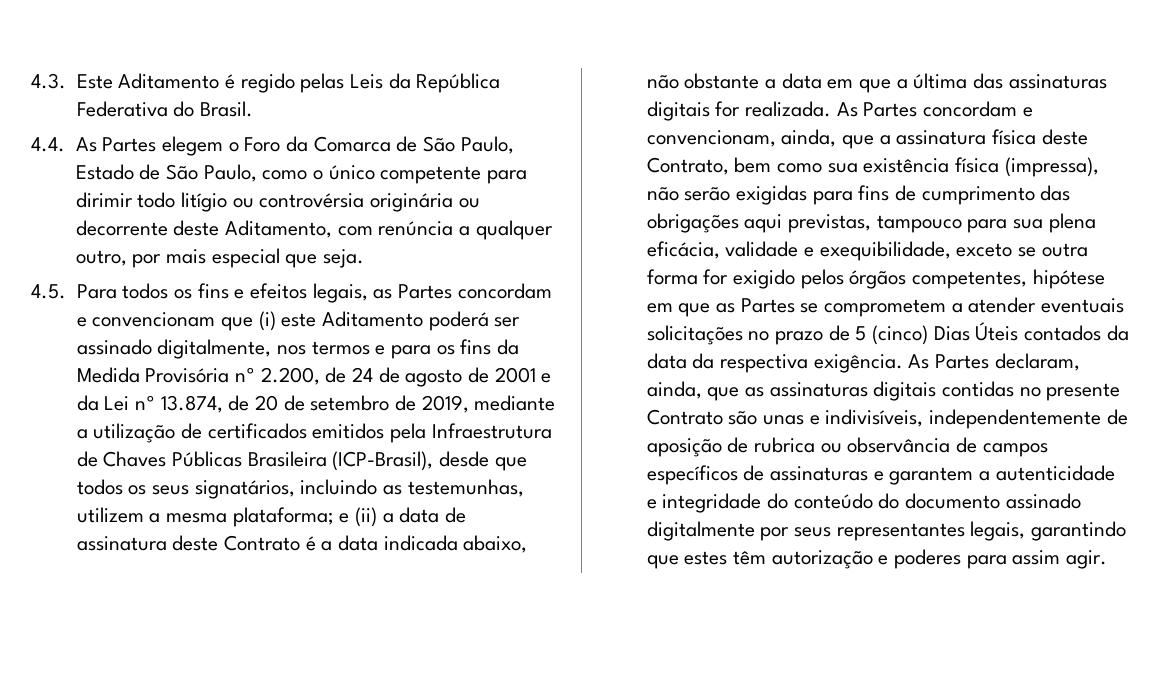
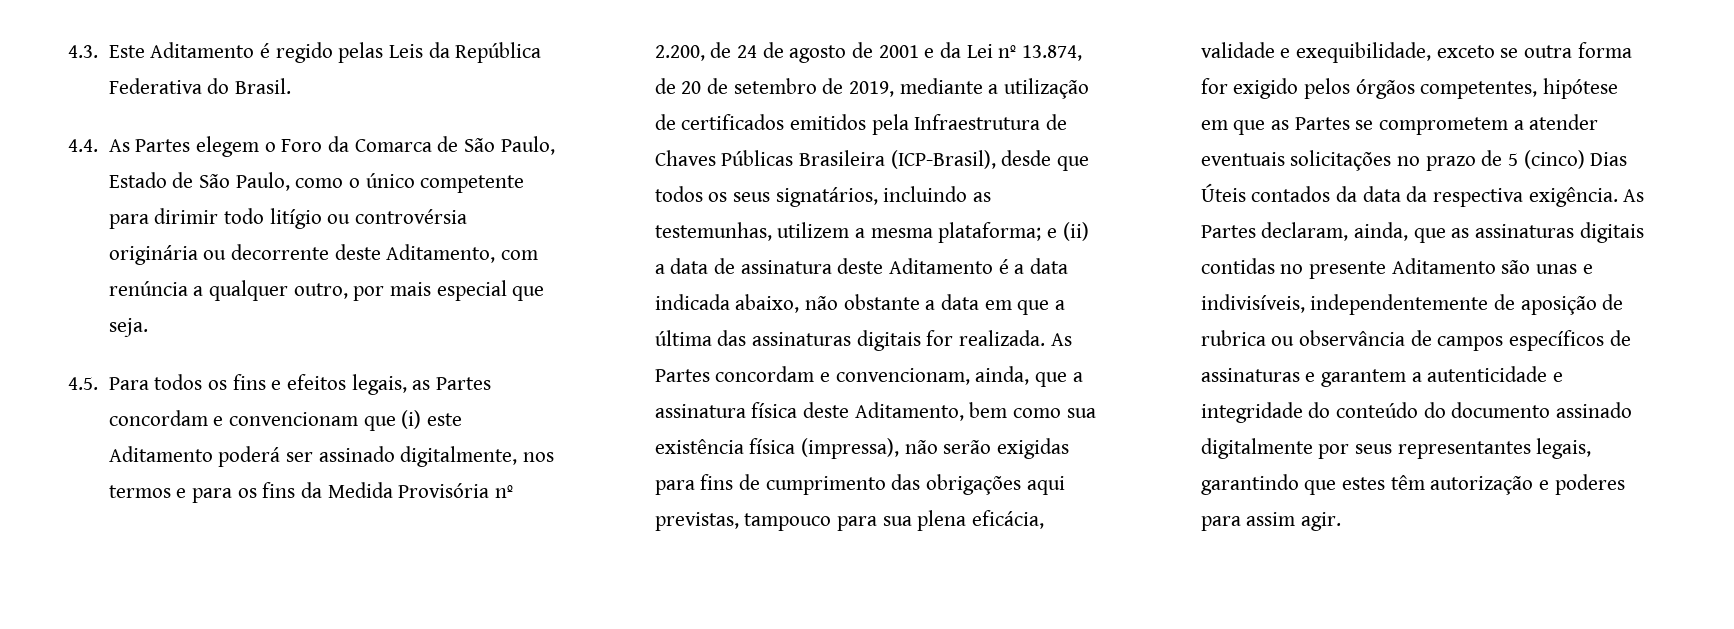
- e (ii) a data de assinatura deste Contrato é a data indicada abaixo, não obstante a data em que a última das assinaturas digitais for realizada.
+ e (ii) a data de assinatura deste Aditamento é a data indicada abaixo, não obstante a data em que a última das assinaturas digitais for realizada.
- As Partes concordam e convencionam, ainda, que a assinatura física deste Contrato, bem como sua existência física (impressa), não serão exigidas para fins de cumprimento das obrigações aqui previstas, tampouco para sua plena eficácia, validade e exequibilidade, exceto se outra forma for exigido pelos órgãos competentes, hipótese em que as Partes se comprometem a atender eventuais solicitações no prazo de 5 (cinco) Dias Úteis contados da data da respectiva exigência.
+ As Partes concordam e convencionam, ainda, que a assinatura física deste Aditamento, bem como sua existência física (impressa), não serão exigidas para fins de cumprimento das obrigações aqui previstas, tampouco para sua plena eficácia, validade e exequibilidade, exceto se outra forma for exigido pelos órgãos competentes, hipótese em que as Partes se comprometem a atender eventuais solicitações no prazo de 5 (cinco) Dias Úteis contados da data da respectiva exigência.
- As Partes declaram, ainda, que as assinaturas digitais contidas no presente Contrato são unas e indivisíveis, independentemente de aposição de rubrica ou observância de campos específicos de assinaturas e garantem a autenticidade e integridade do conteúdo do documento assinado digitalmente por seus representantes legais, garantindo que estes têm autorização e poderes para assim agir.
+ As Partes declaram, ainda, que as assinaturas digitais contidas no presente Aditamento são unas e indivisíveis, independentemente de aposição de rubrica ou observância de campos específicos de assinaturas e garantem a autenticidade e integridade do conteúdo do documento assinado digitalmente por seus representantes legais, garantindo que estes têm autorização e poderes para assim agir.

